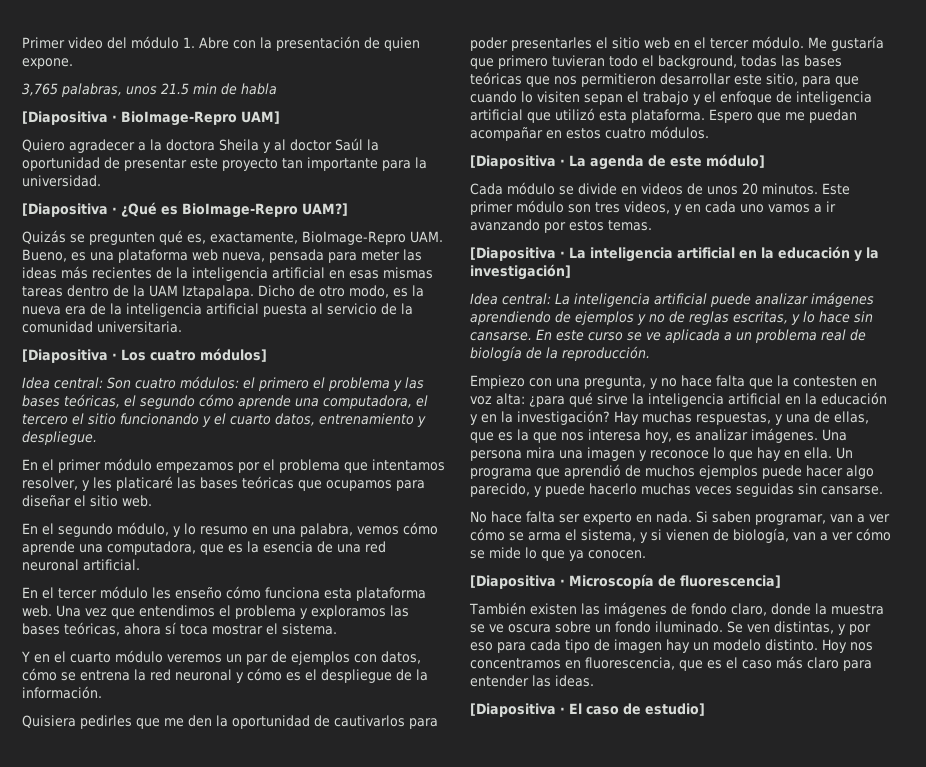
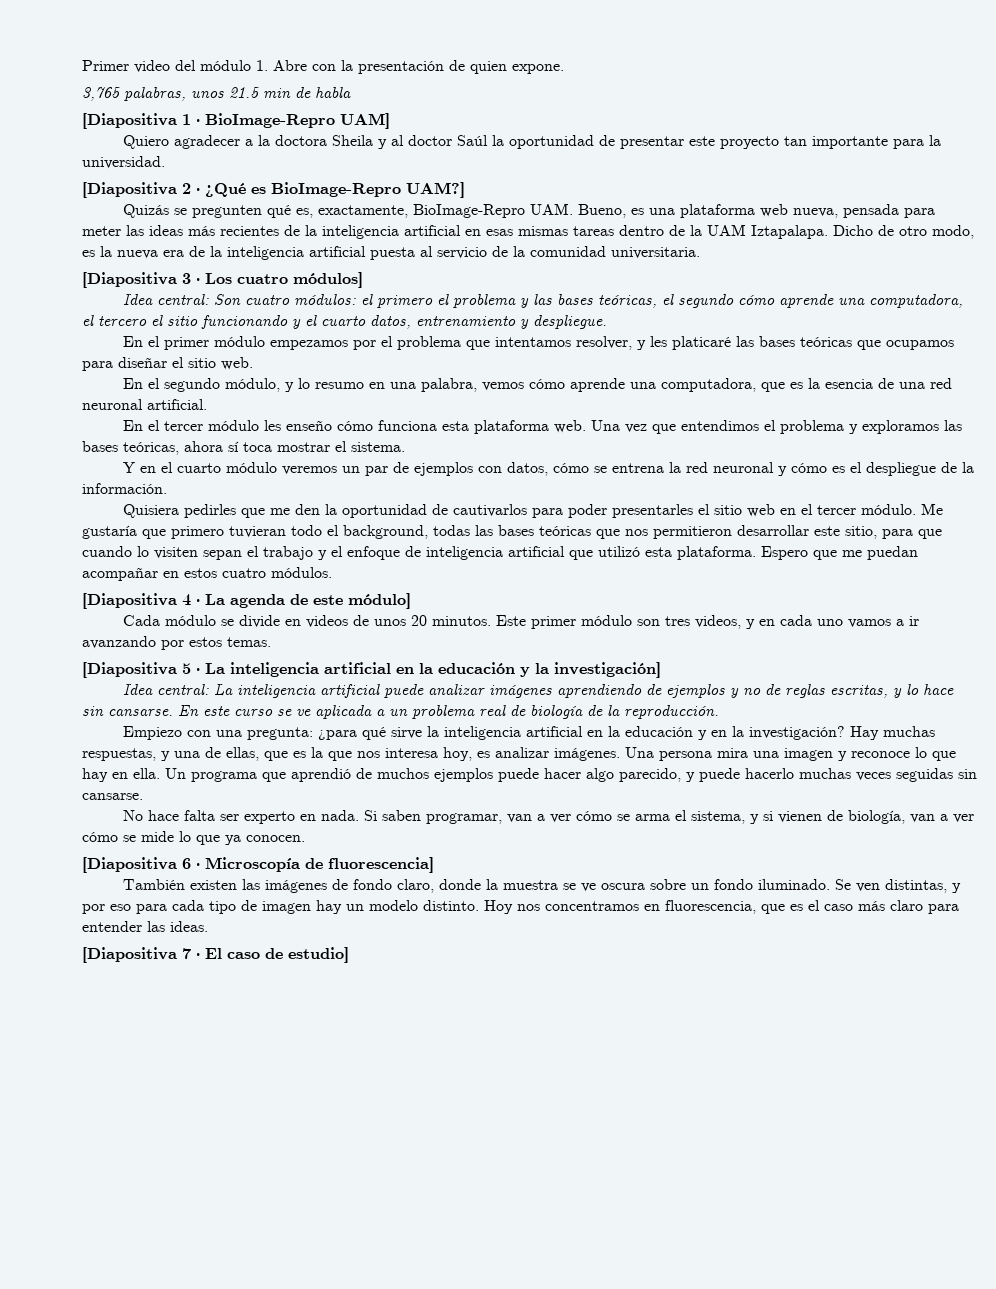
- [Diapositiva · BioImage-Repro UAM]
+ [Diapositiva 1 · BioImage-Repro UAM]
- [Diapositiva · ¿Qué es BioImage-Repro UAM?]
+ [Diapositiva 2 · ¿Qué es BioImage-Repro UAM?]
- [Diapositiva · Los cuatro módulos]
+ [Diapositiva 3 · Los cuatro módulos]
- [Diapositiva · La agenda de este módulo]
+ [Diapositiva 4 · La agenda de este módulo]
- [Diapositiva · La inteligencia artificial en la educación y la investigación]
+ [Diapositiva 5 · La inteligencia artificial en la educación y la investigación]
- Empiezo con una pregunta, y no hace falta que la contesten en voz alta: ¿para qué sirve la inteligencia artificial en la educación y en la investigación?
+ Empiezo con una pregunta: ¿para qué sirve la inteligencia artificial en la educación y en la investigación?
- [Diapositiva · Microscopía de fluorescencia]
+ [Diapositiva 6 · Microscopía de fluorescencia]
- [Diapositiva · El caso de estudio]
+ [Diapositiva 7 · El caso de estudio]

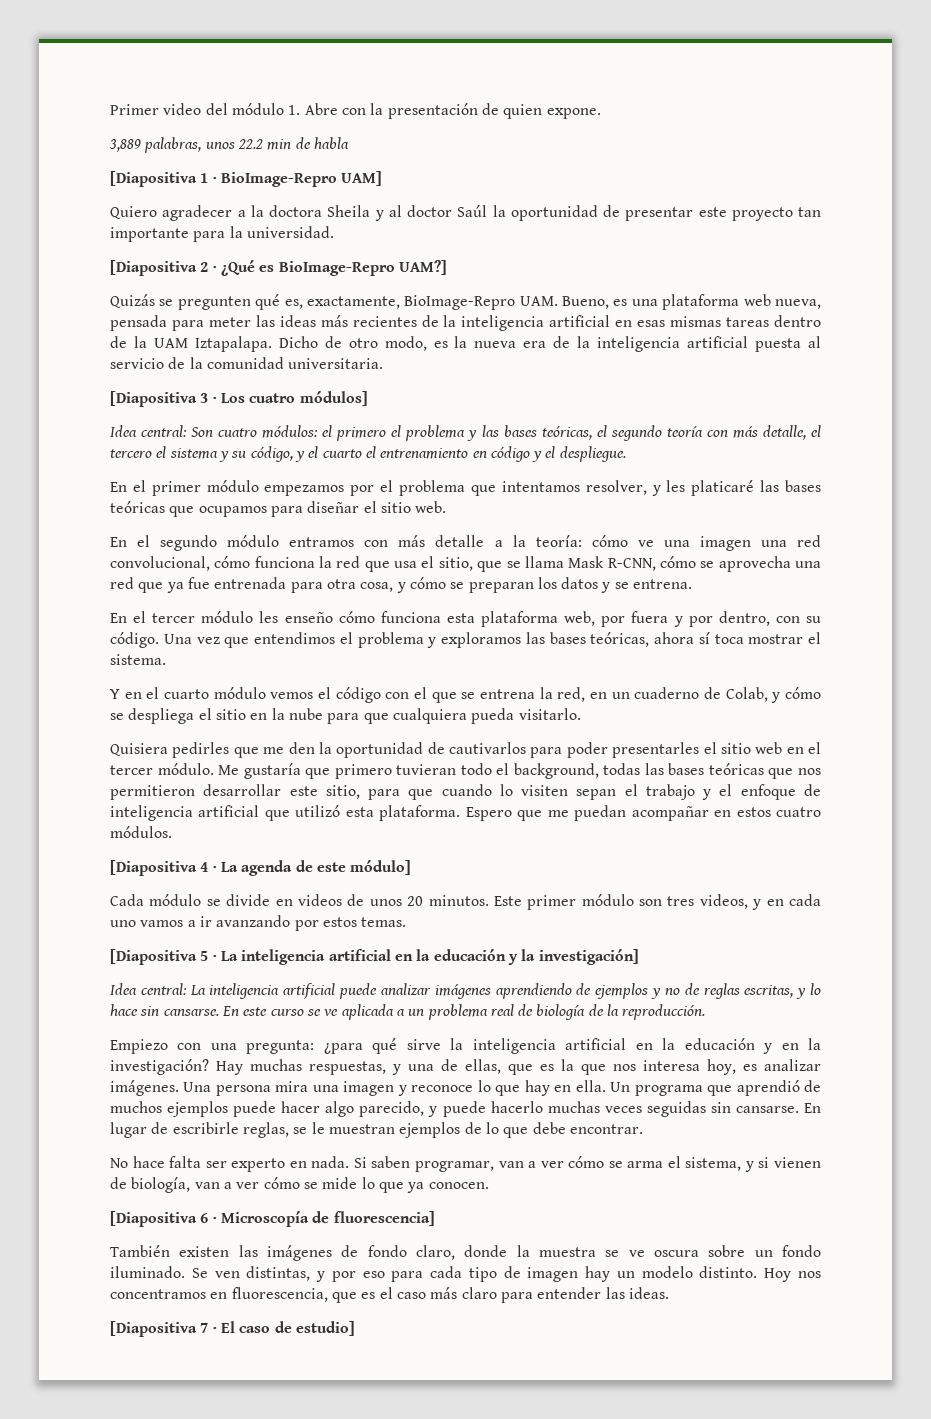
- 3,765 palabras, unos 21.5 min de habla
+ 3,889 palabras, unos 22.2 min de habla
- Idea central: Son cuatro módulos: el primero el problema y las bases teóricas, el segundo cómo aprende una computadora, el tercero el sitio funcionando y el cuarto datos, entrenamiento y despliegue.
+ Idea central: Son cuatro módulos: el primero el problema y las bases teóricas, el segundo teoría con más detalle, el tercero el sistema y su código, y el cuarto el entrenamiento en código y el despliegue.
- En el segundo módulo, y lo resumo en una palabra, vemos cómo aprende una computadora, que es la esencia de una red neuronal artificial.
+ En el segundo módulo entramos con más detalle a la teoría: cómo ve una imagen una red convolucional, cómo funciona la red que usa el sitio, que se llama Mask R-CNN, cómo se aprovecha una red que ya fue entrenada para otra cosa, y cómo se preparan los datos y se entrena.
- En el tercer módulo les enseño cómo funciona esta plataforma web.
+ En el tercer módulo les enseño cómo funciona esta plataforma web, por fuera y por dentro, con su código.
- Y en el cuarto módulo veremos un par de ejemplos con datos, cómo se entrena la red neuronal y cómo es el despliegue de la información.
+ Y en el cuarto módulo vemos el código con el que se entrena la red, en un cuaderno de Colab, y cómo se despliega el sitio en la nube para que cualquiera pueda visitarlo.
+ En lugar de escribirle reglas, se le muestran ejemplos de lo que debe encontrar.

